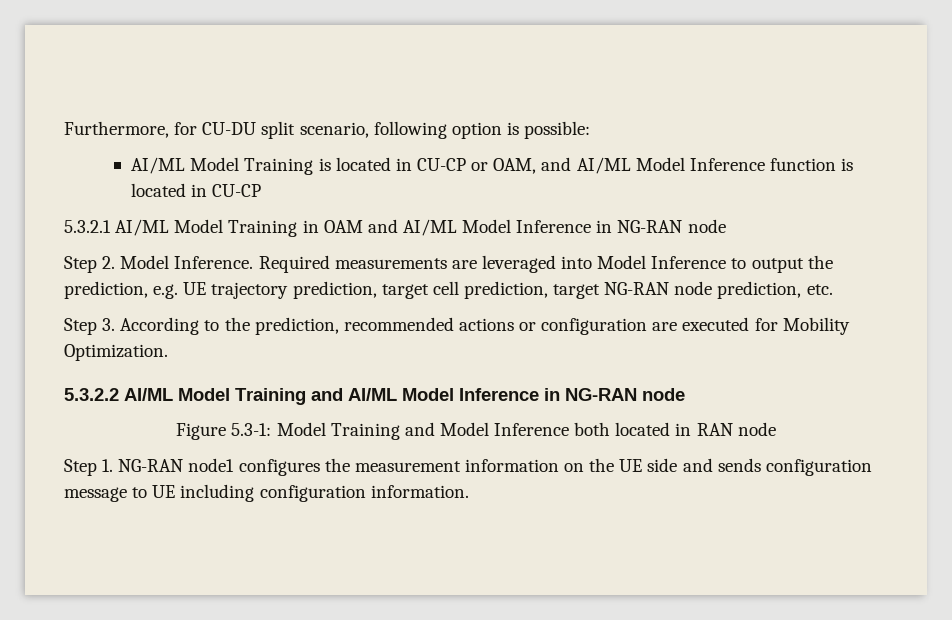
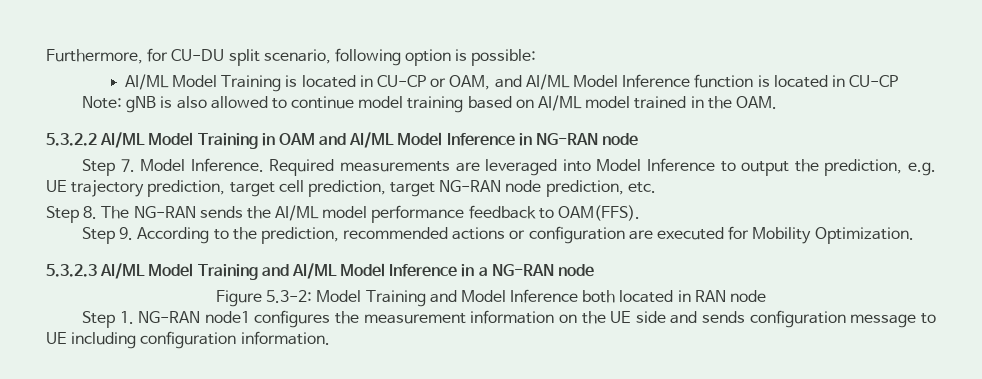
- 5.3.2.1 AI/ML Model Training in OAM and AI/ML Model Inference in NG-RAN node
+ Note: gNB is also allowed to continue model training based on AI/ML model trained in the OAM.
+ 5.3.2.2 AI/ML Model Training in OAM and AI/ML Model Inference in NG-RAN node
- Step 2. Model Inference.
+ Step 7. Model Inference.
- Step 3. According to the prediction, recommended actions or configuration are executed for Mobility Optimization.
+ Step 8. The NG-RAN sends the AI/ML model performance feedback to OAM(FFS).
+ Step 9. According to the prediction, recommended actions or configuration are executed for Mobility Optimization.
- 5.3.2.2 AI/ML Model Training and AI/ML Model Inference in NG-RAN node
+ 5.3.2.3 AI/ML Model Training and AI/ML Model Inference in a NG-RAN node
- Figure 5.3-1: Model Training and Model Inference both located in RAN node
+ Figure 5.3-2: Model Training and Model Inference both located in RAN node

